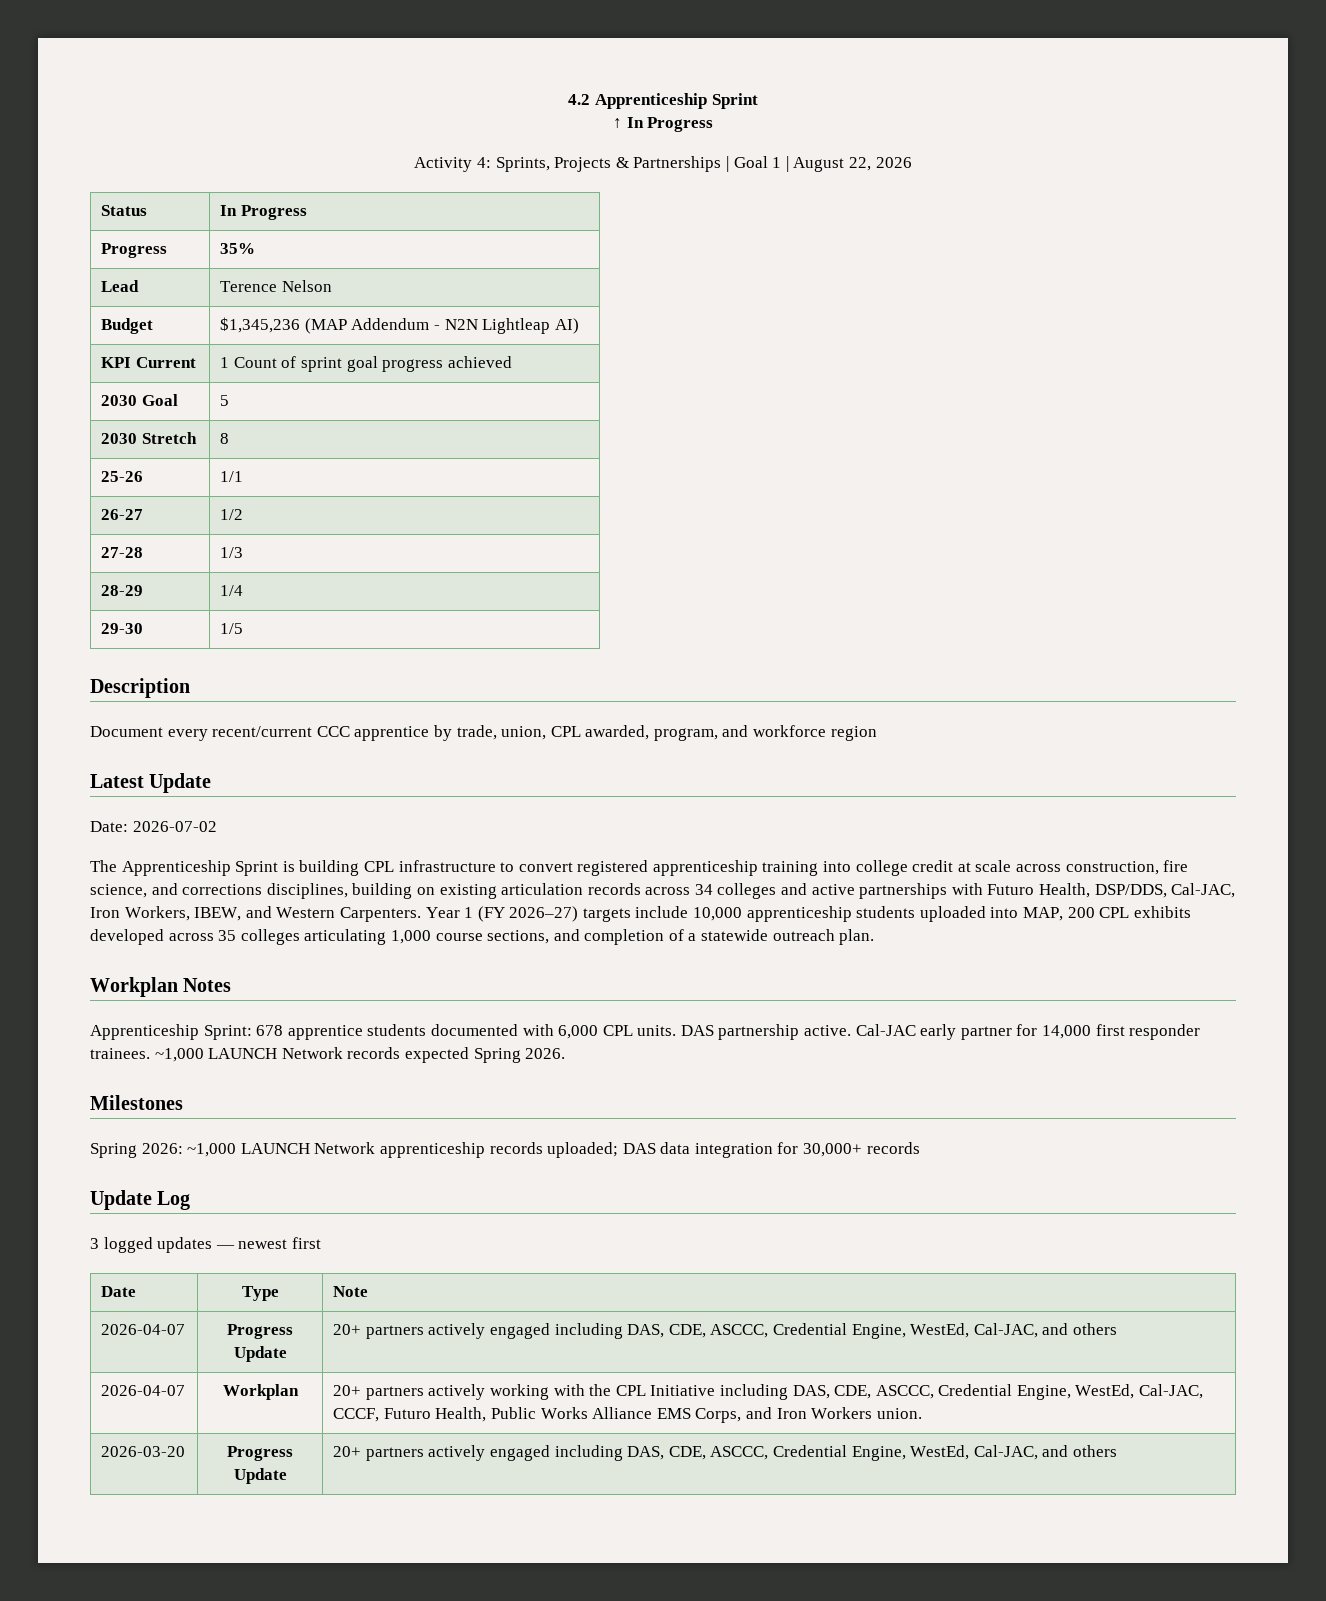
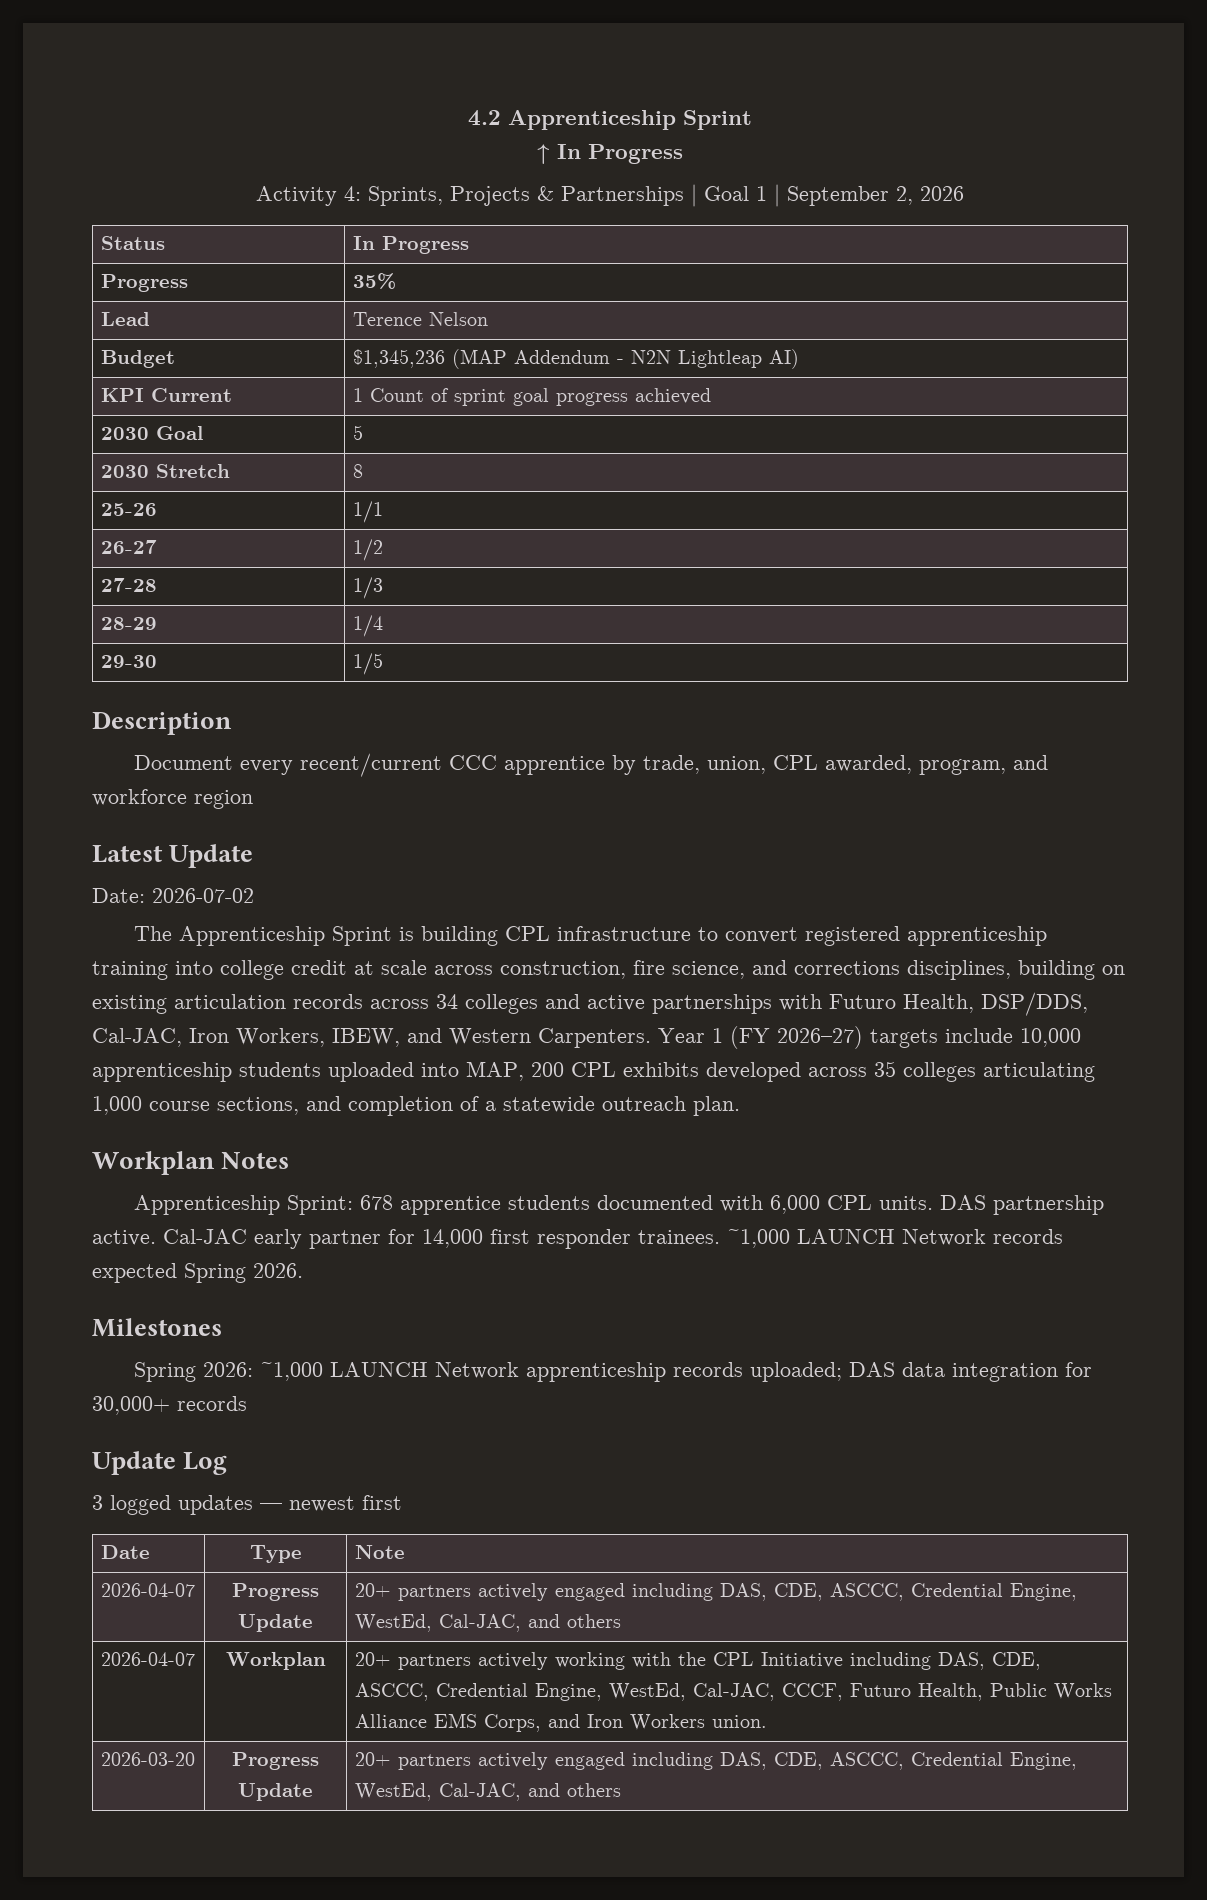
- Activity 4: Sprints, Projects & Partnerships | Goal 1 | August 22, 2026
+ Activity 4: Sprints, Projects & Partnerships | Goal 1 | September 2, 2026

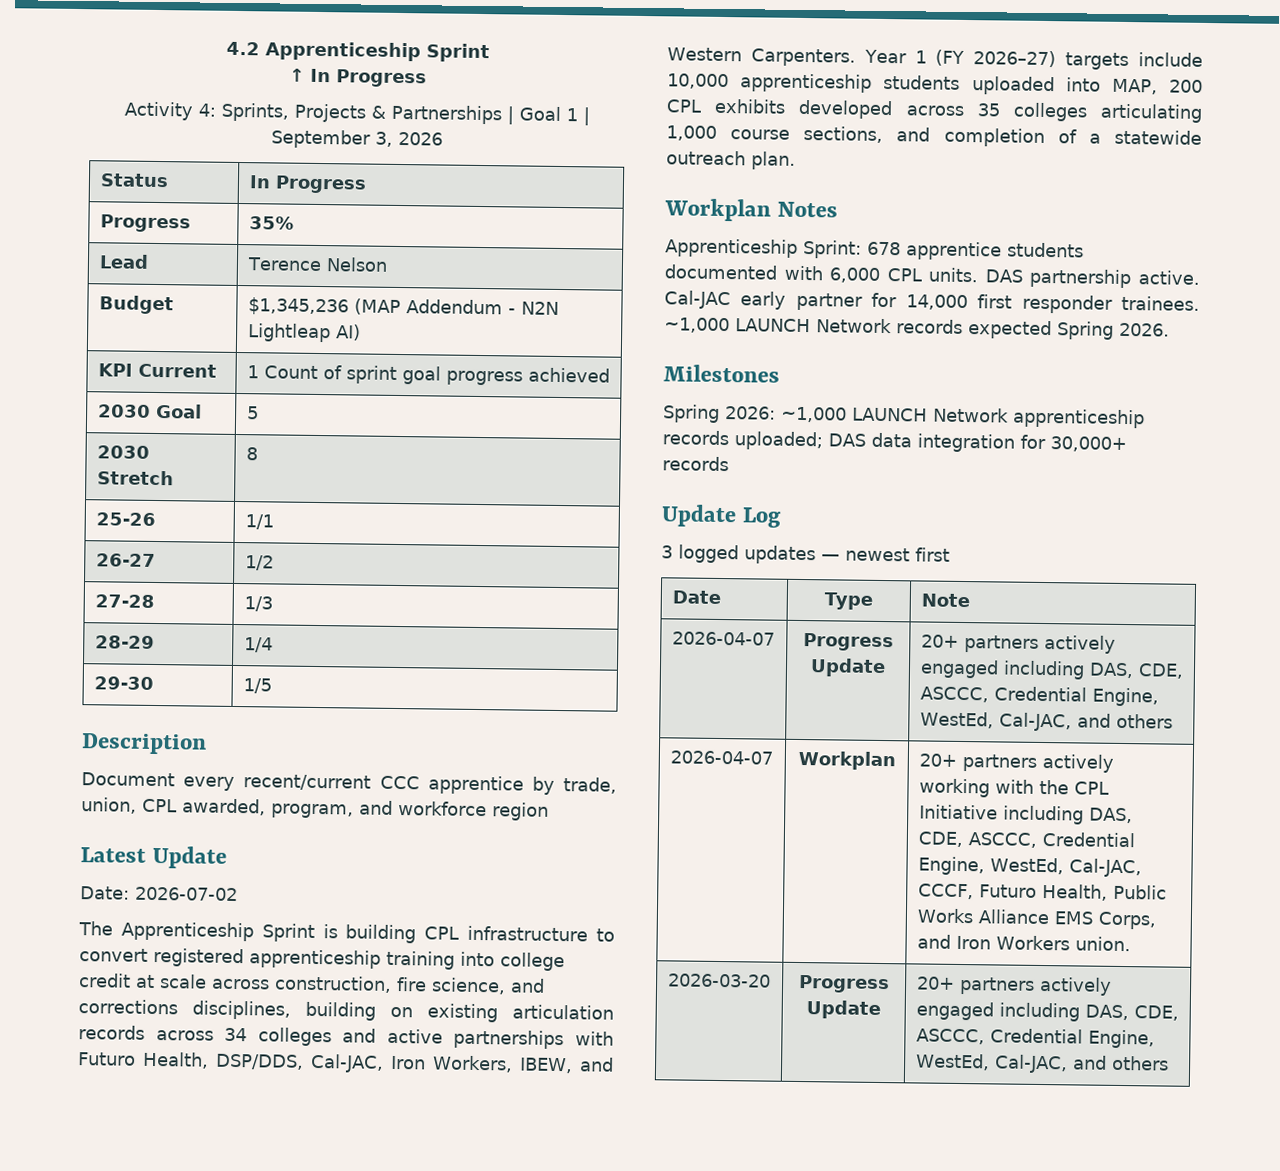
- Activity 4: Sprints, Projects & Partnerships | Goal 1 | September 2, 2026
+ Activity 4: Sprints, Projects & Partnerships | Goal 1 | September 3, 2026

